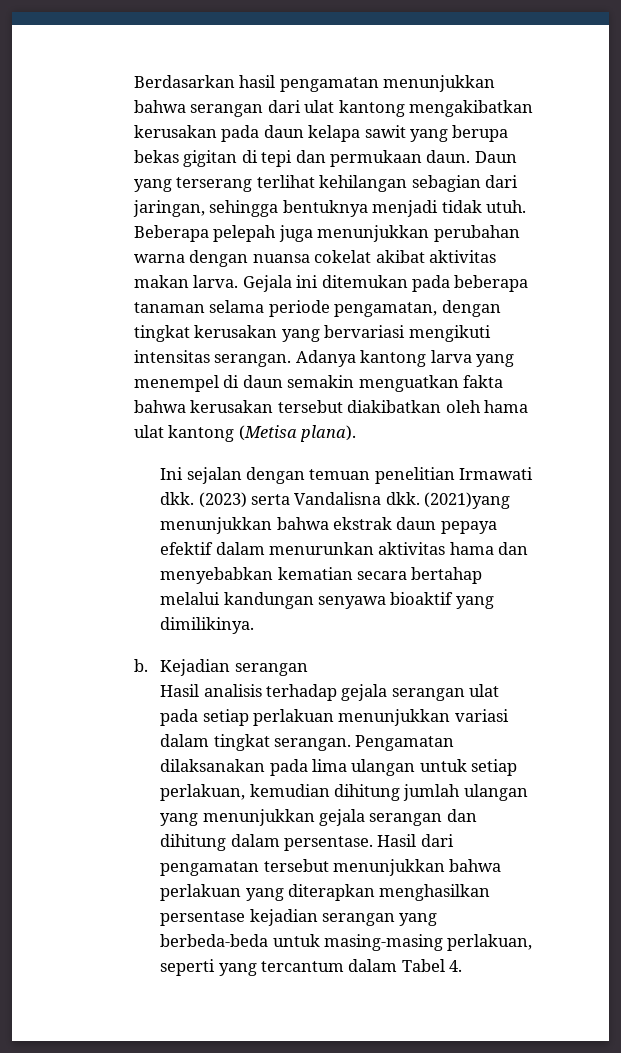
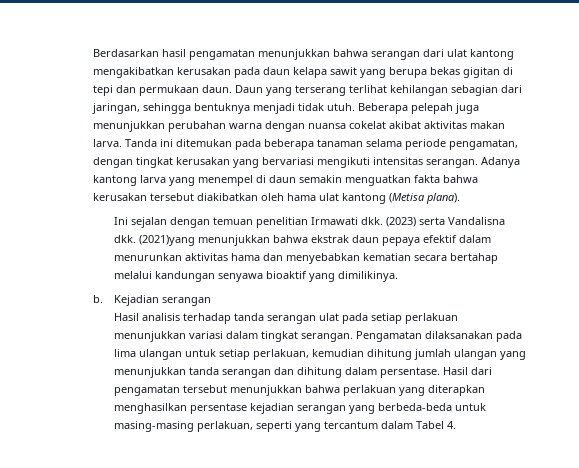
- Gejala ini ditemukan pada beberapa tanaman selama periode pengamatan, dengan tingkat kerusakan yang bervariasi mengikuti intensitas serangan.
+ Tanda ini ditemukan pada beberapa tanaman selama periode pengamatan, dengan tingkat kerusakan yang bervariasi mengikuti intensitas serangan.
- Hasil analisis terhadap gejala serangan ulat pada setiap perlakuan menunjukkan variasi dalam tingkat serangan.
+ Hasil analisis terhadap tanda serangan ulat pada setiap perlakuan menunjukkan variasi dalam tingkat serangan.
- Pengamatan dilaksanakan pada lima ulangan untuk setiap perlakuan, kemudian dihitung jumlah ulangan yang menunjukkan gejala serangan dan dihitung dalam persentase.
+ Pengamatan dilaksanakan pada lima ulangan untuk setiap perlakuan, kemudian dihitung jumlah ulangan yang menunjukkan tanda serangan dan dihitung dalam persentase.

